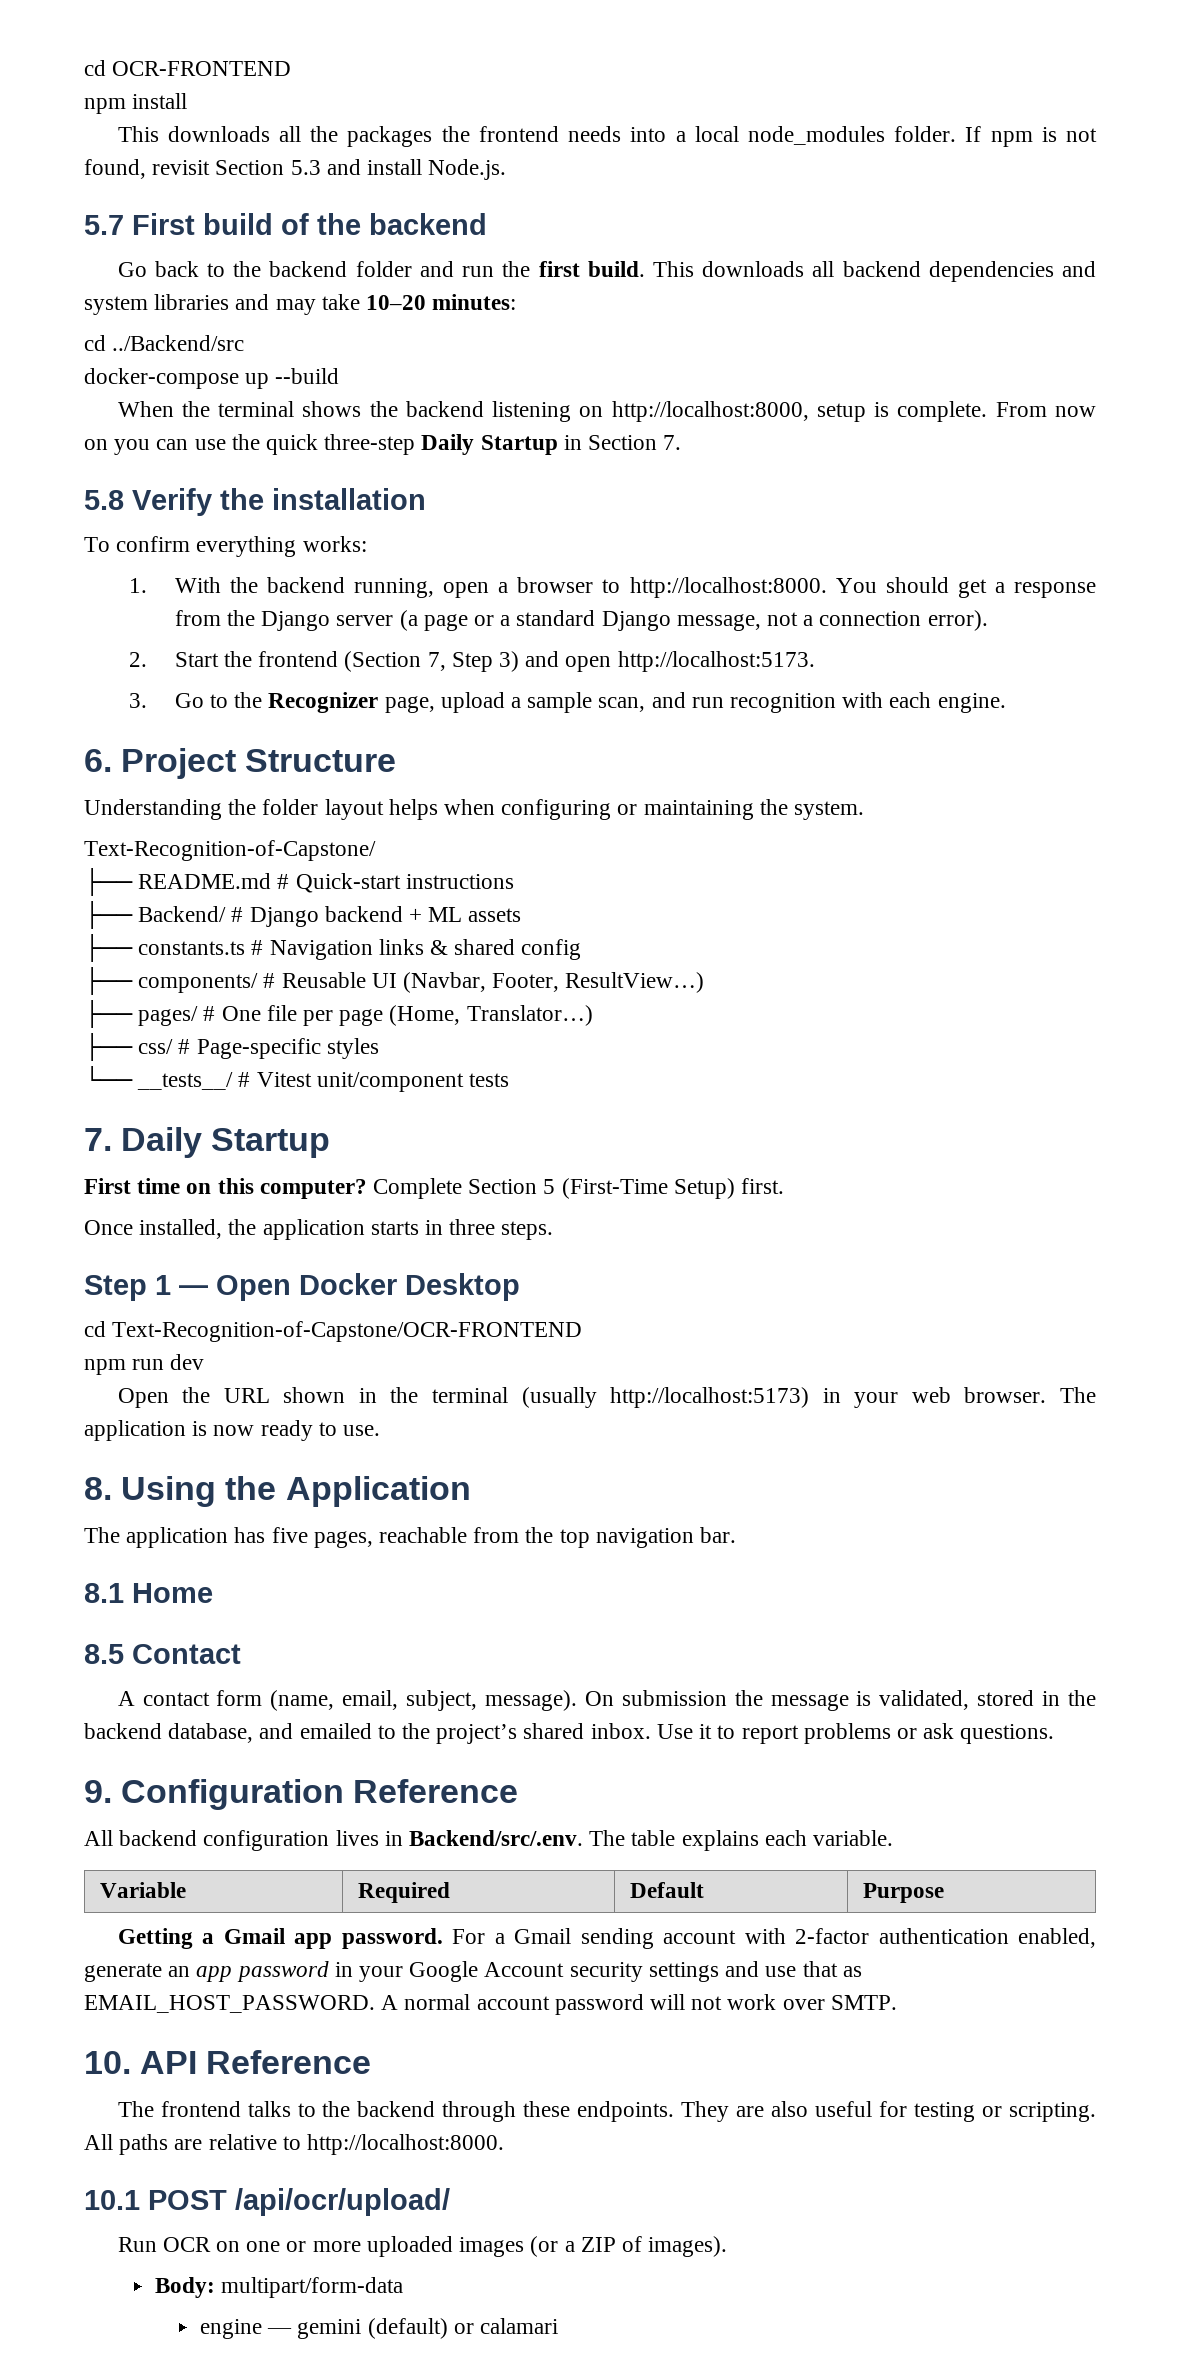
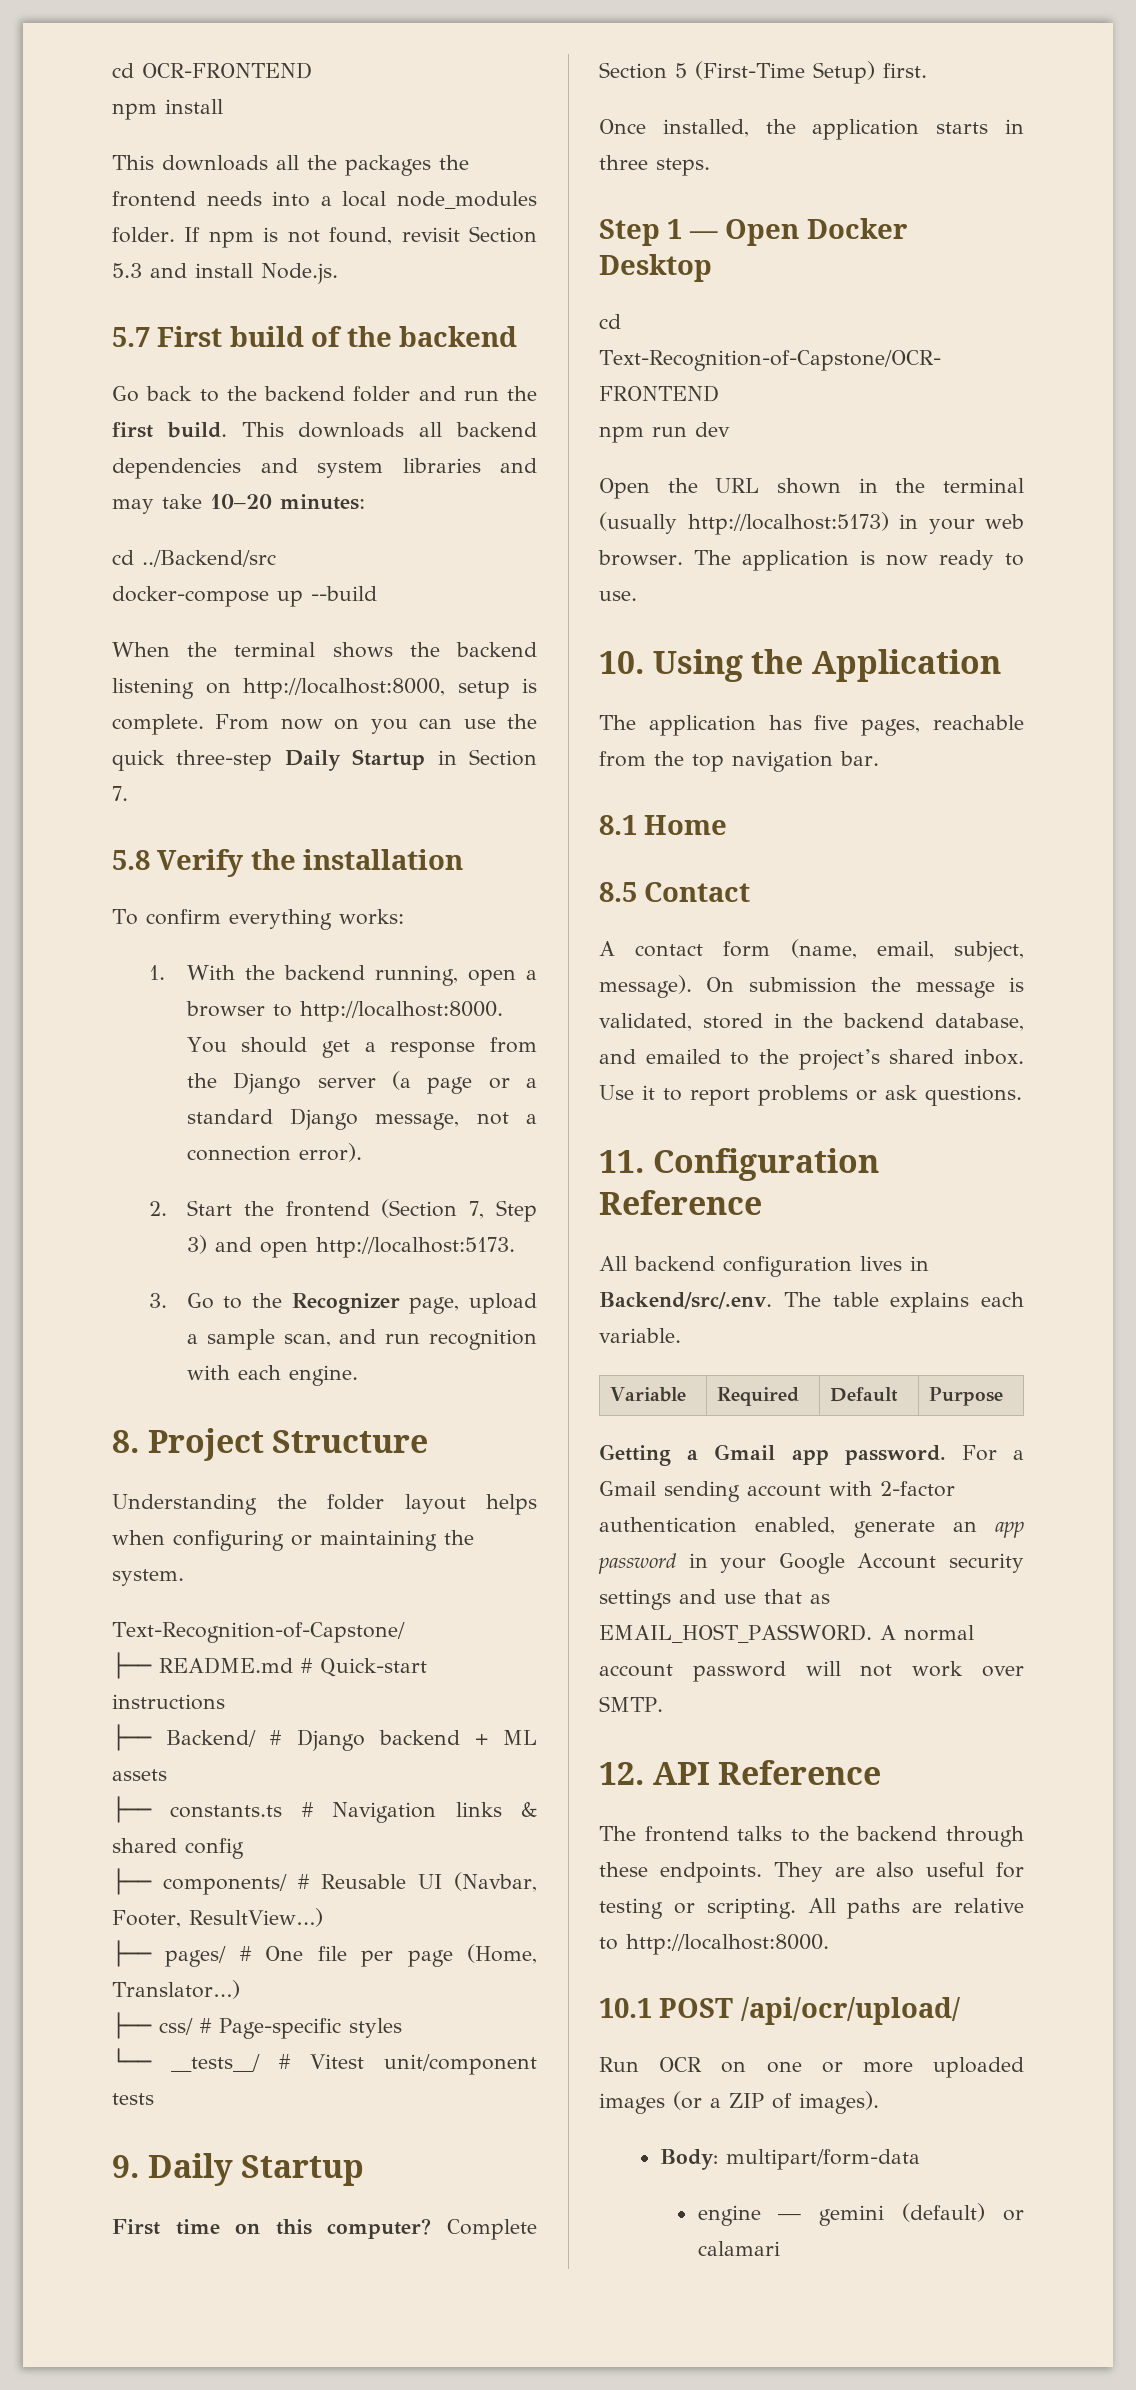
- 6. Project Structure
+ 8. Project Structure
- 7. Daily Startup
+ 9. Daily Startup
- 8. Using the Application
+ 10. Using the Application
- 9. Configuration Reference
+ 11. Configuration Reference
- 10. API Reference
+ 12. API Reference

